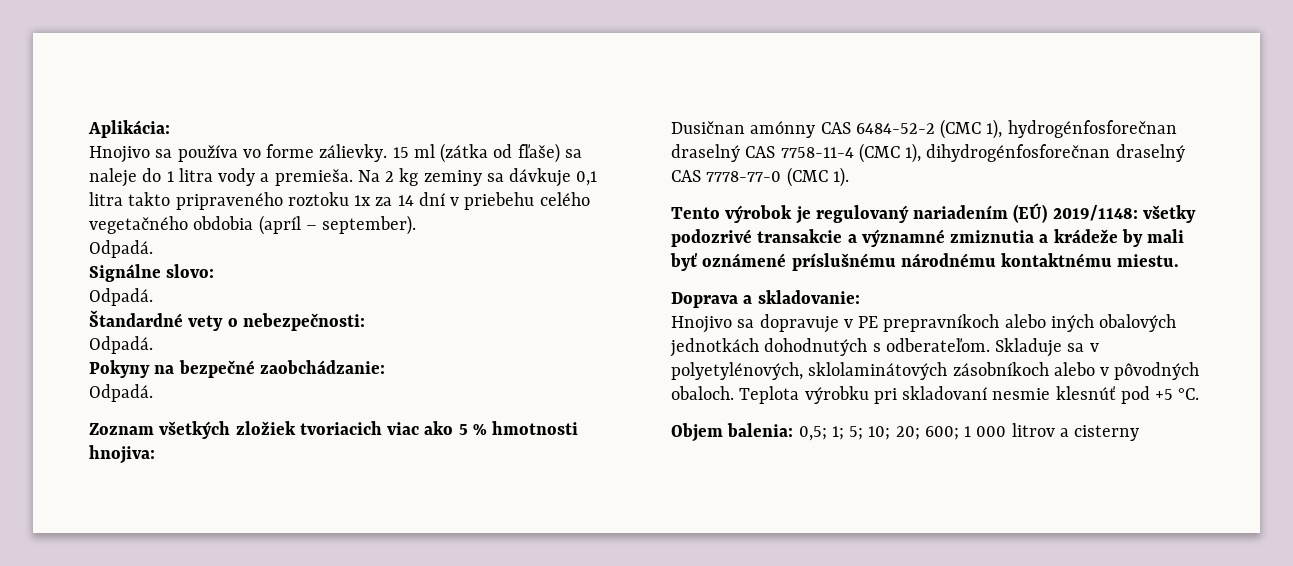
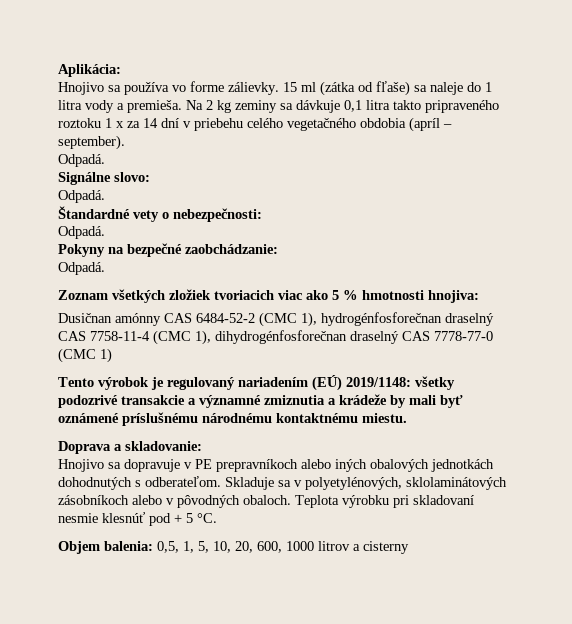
- Na 2 kg zeminy sa dávkuje 0,1 litra takto pripraveného roztoku 1x za 14 dní v priebehu celého vegetačného obdobia (apríl – september).
+ Na 2 kg zeminy sa dávkuje 0,1 litra takto pripraveného roztoku 1 x za 14 dní v priebehu celého vegetačného obdobia (apríl – september).
- Dusičnan amónny CAS 6484-52-2 (CMC 1), hydrogénfosforečnan draselný CAS 7758-11-4 (CMC 1), dihydrogénfosforečnan draselný CAS 7778-77-0 (CMC 1).
+ Dusičnan amónny CAS 6484-52-2 (CMC 1), hydrogénfosforečnan draselný CAS 7758-11-4 (CMC 1), dihydrogénfosforečnan draselný CAS 7778-77-0 (CMC 1)
- Teplota výrobku pri skladovaní nesmie klesnúť pod +5 °C.
+ Teplota výrobku pri skladovaní nesmie klesnúť pod + 5 °C.
- Objem balenia: 0,5; 1; 5; 10; 20; 600; 1 000 litrov a cisterny
+ Objem balenia: 0,5, 1, 5, 10, 20, 600, 1000 litrov a cisterny

